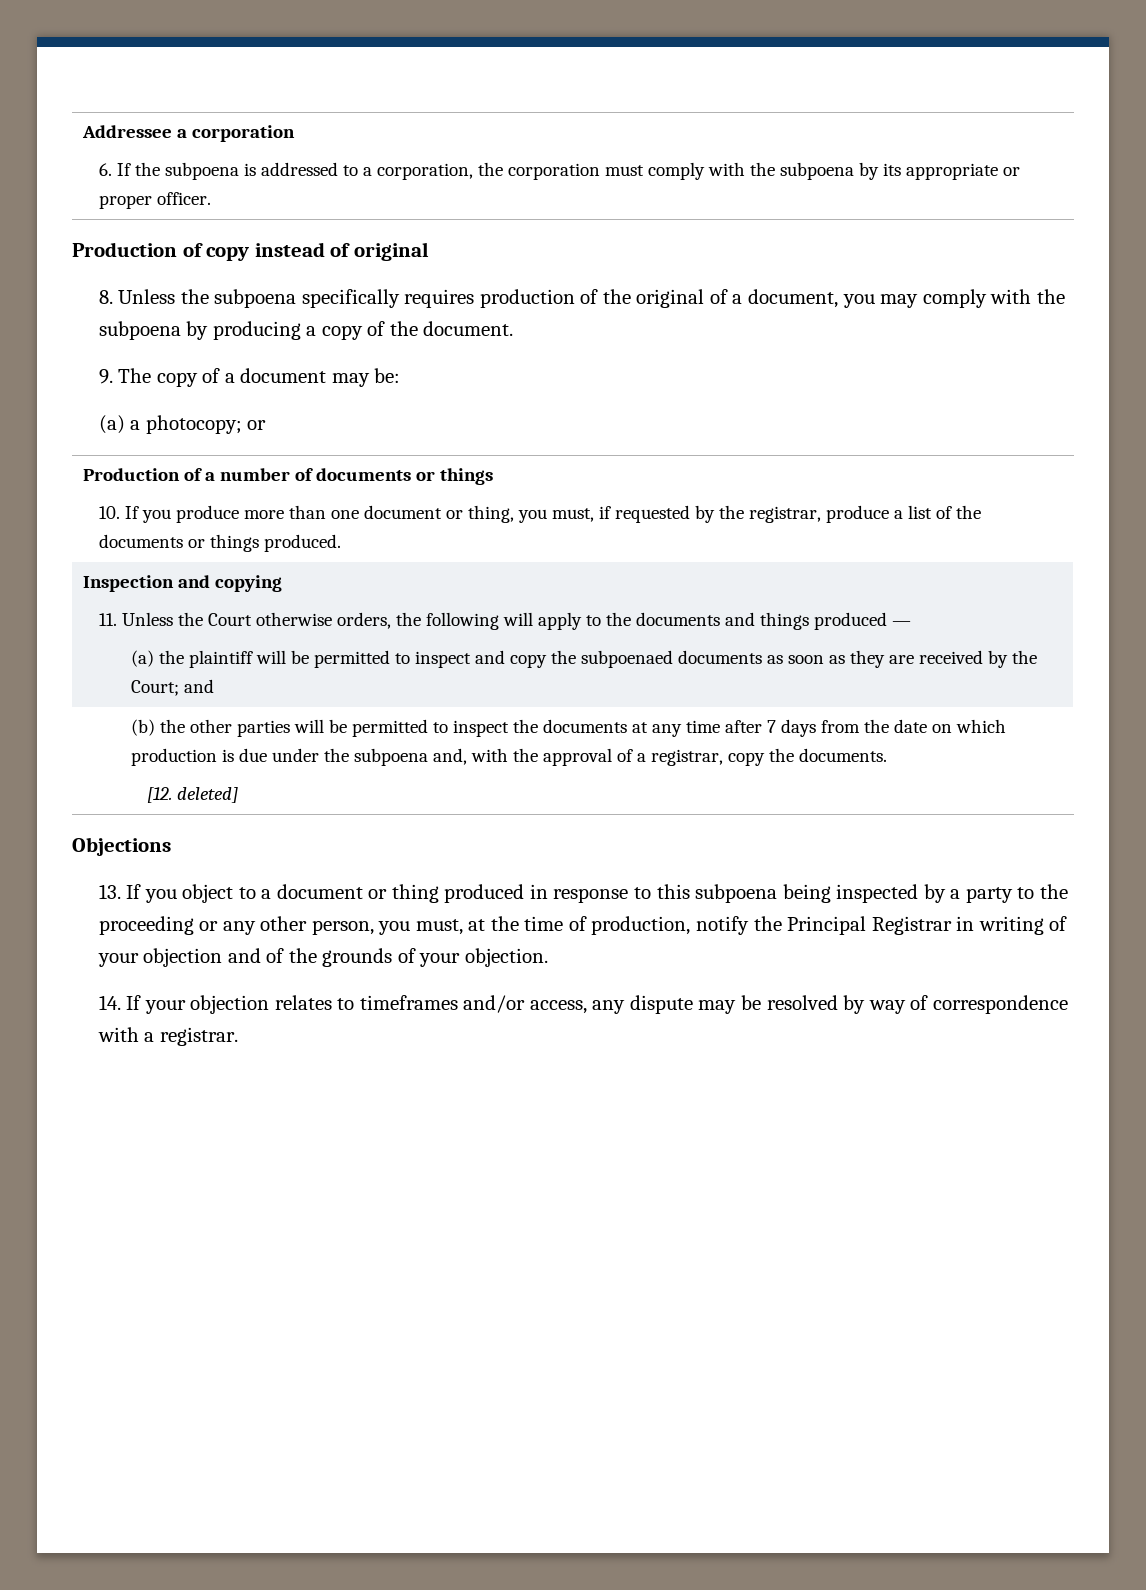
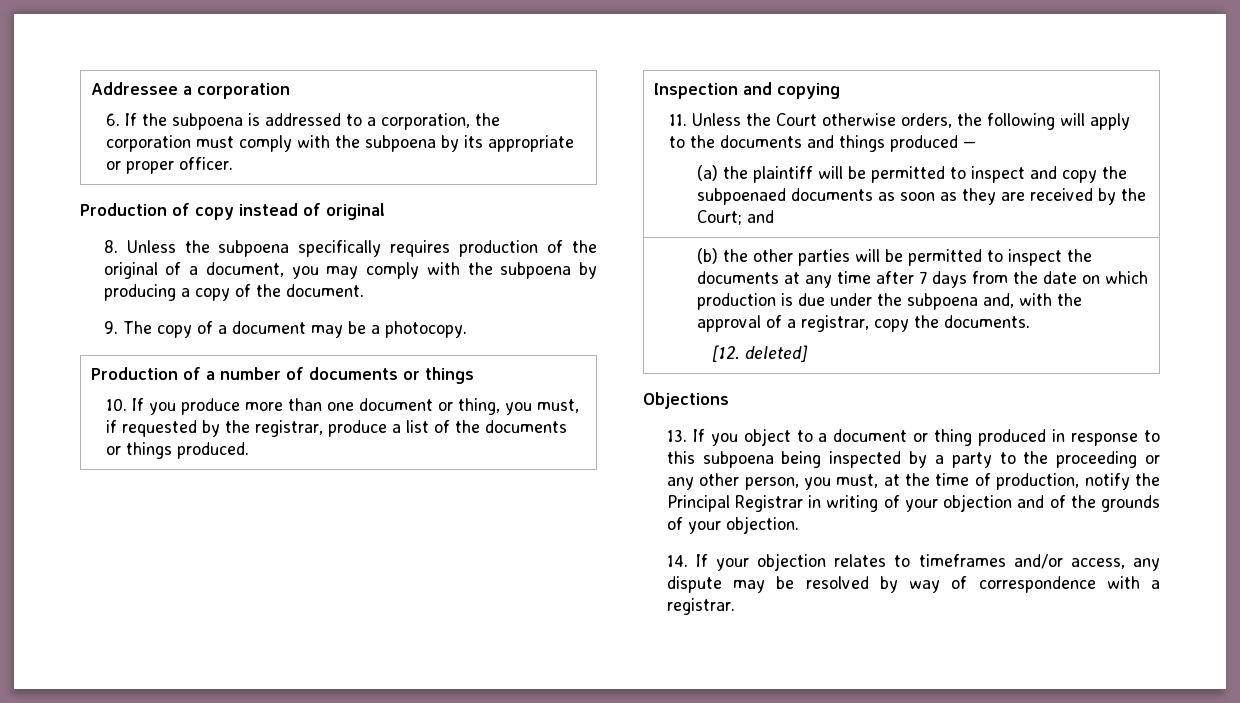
- 9. The copy of a document may be:
- (a) a photocopy; or
+ 9. The copy of a document may be a photocopy.

